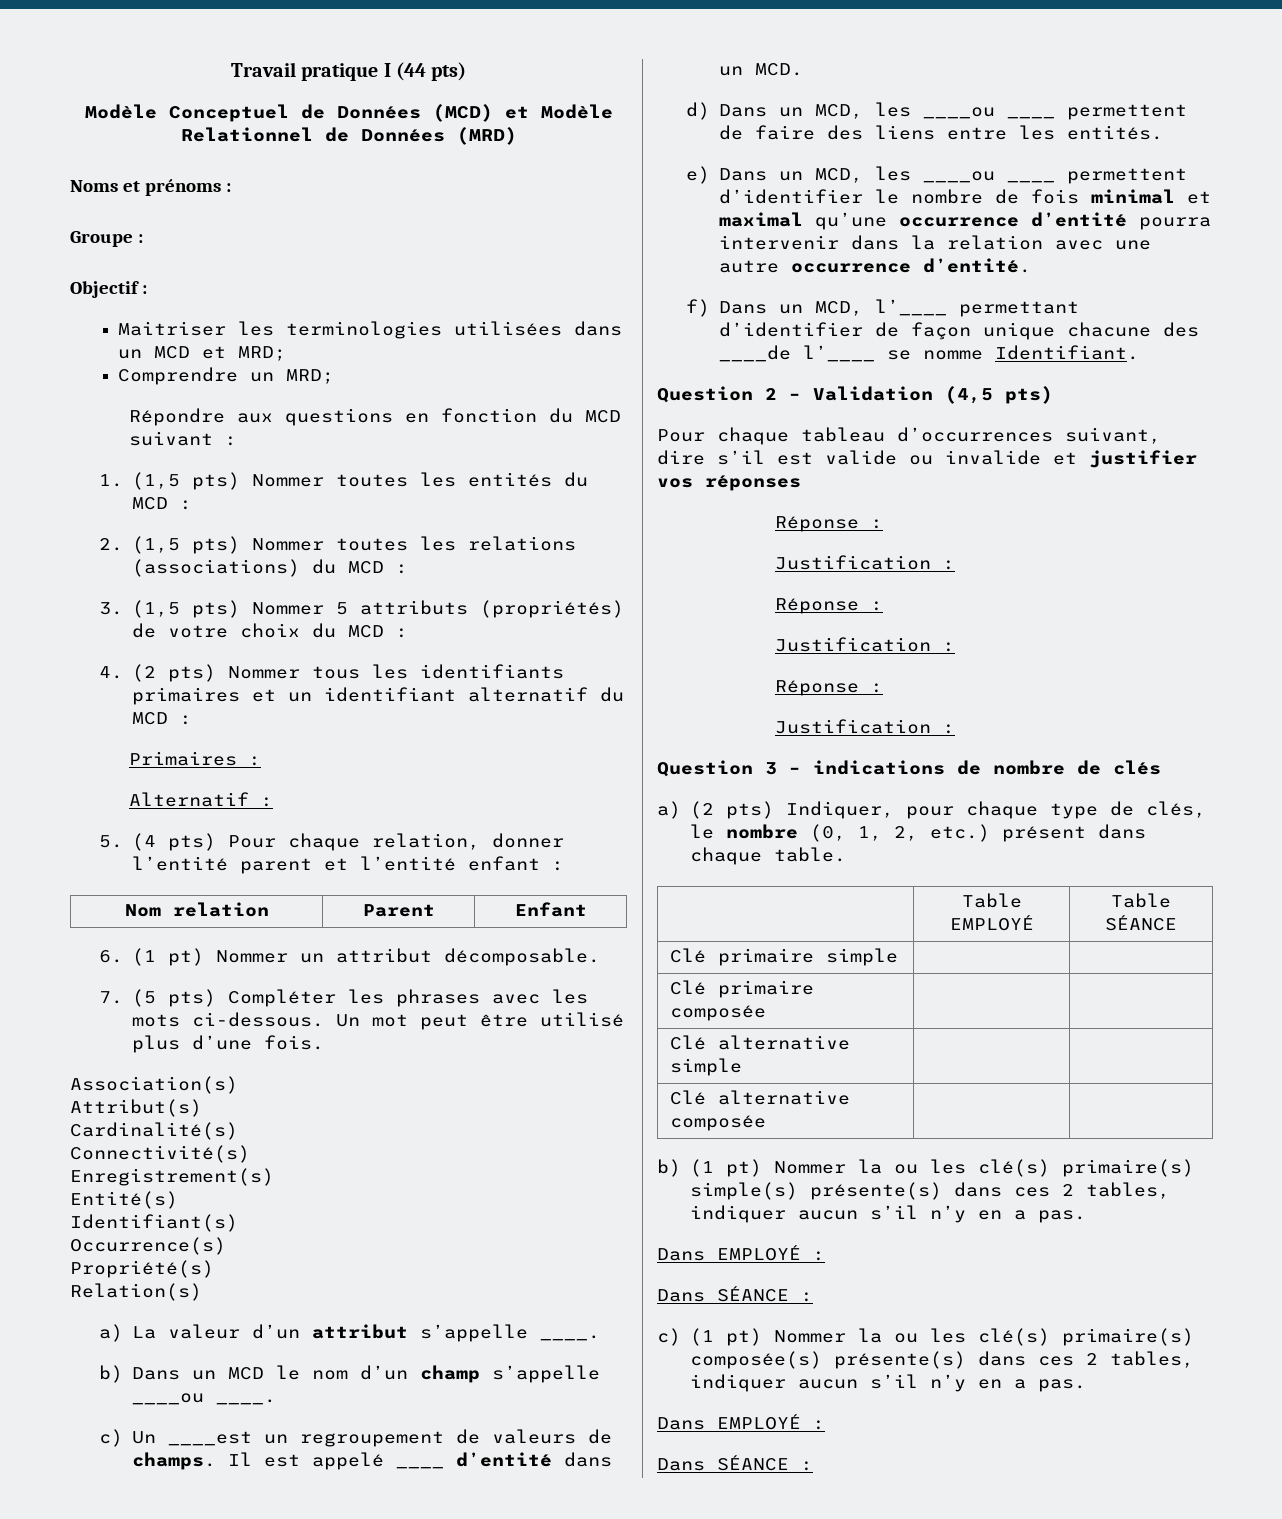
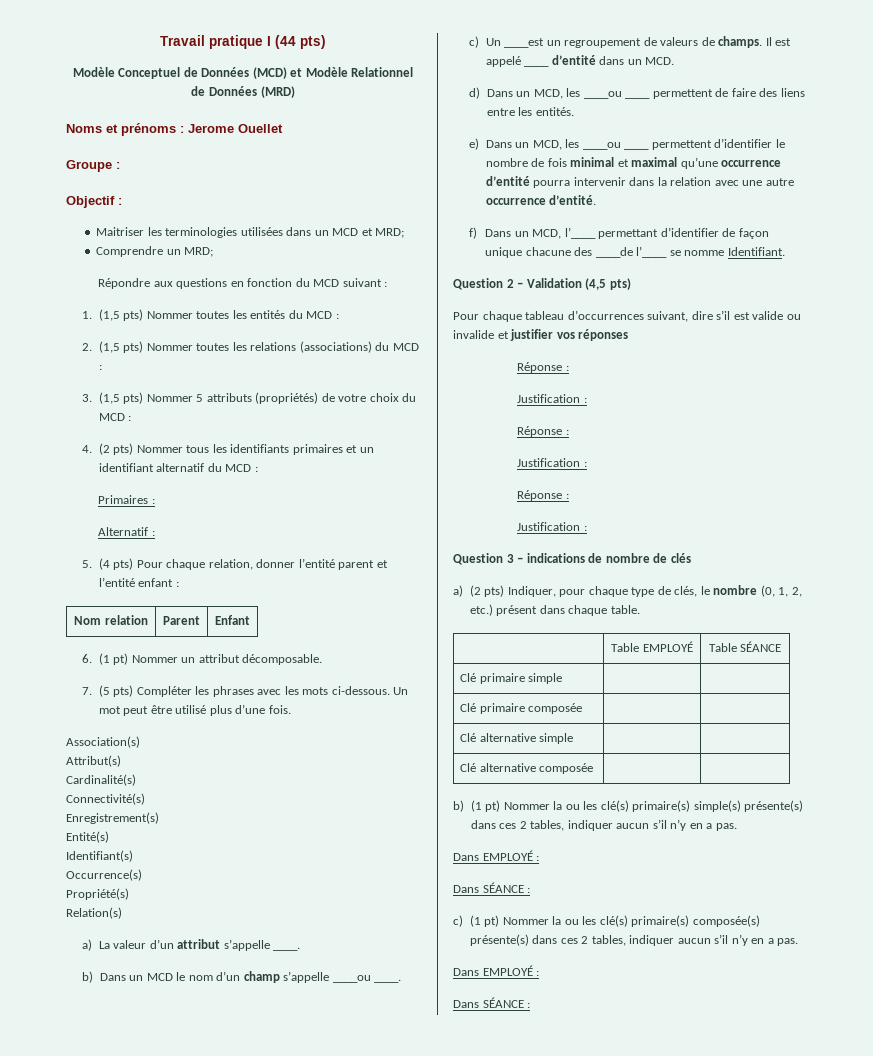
- Noms et prénoms :
+ Noms et prénoms : Jerome Ouellet

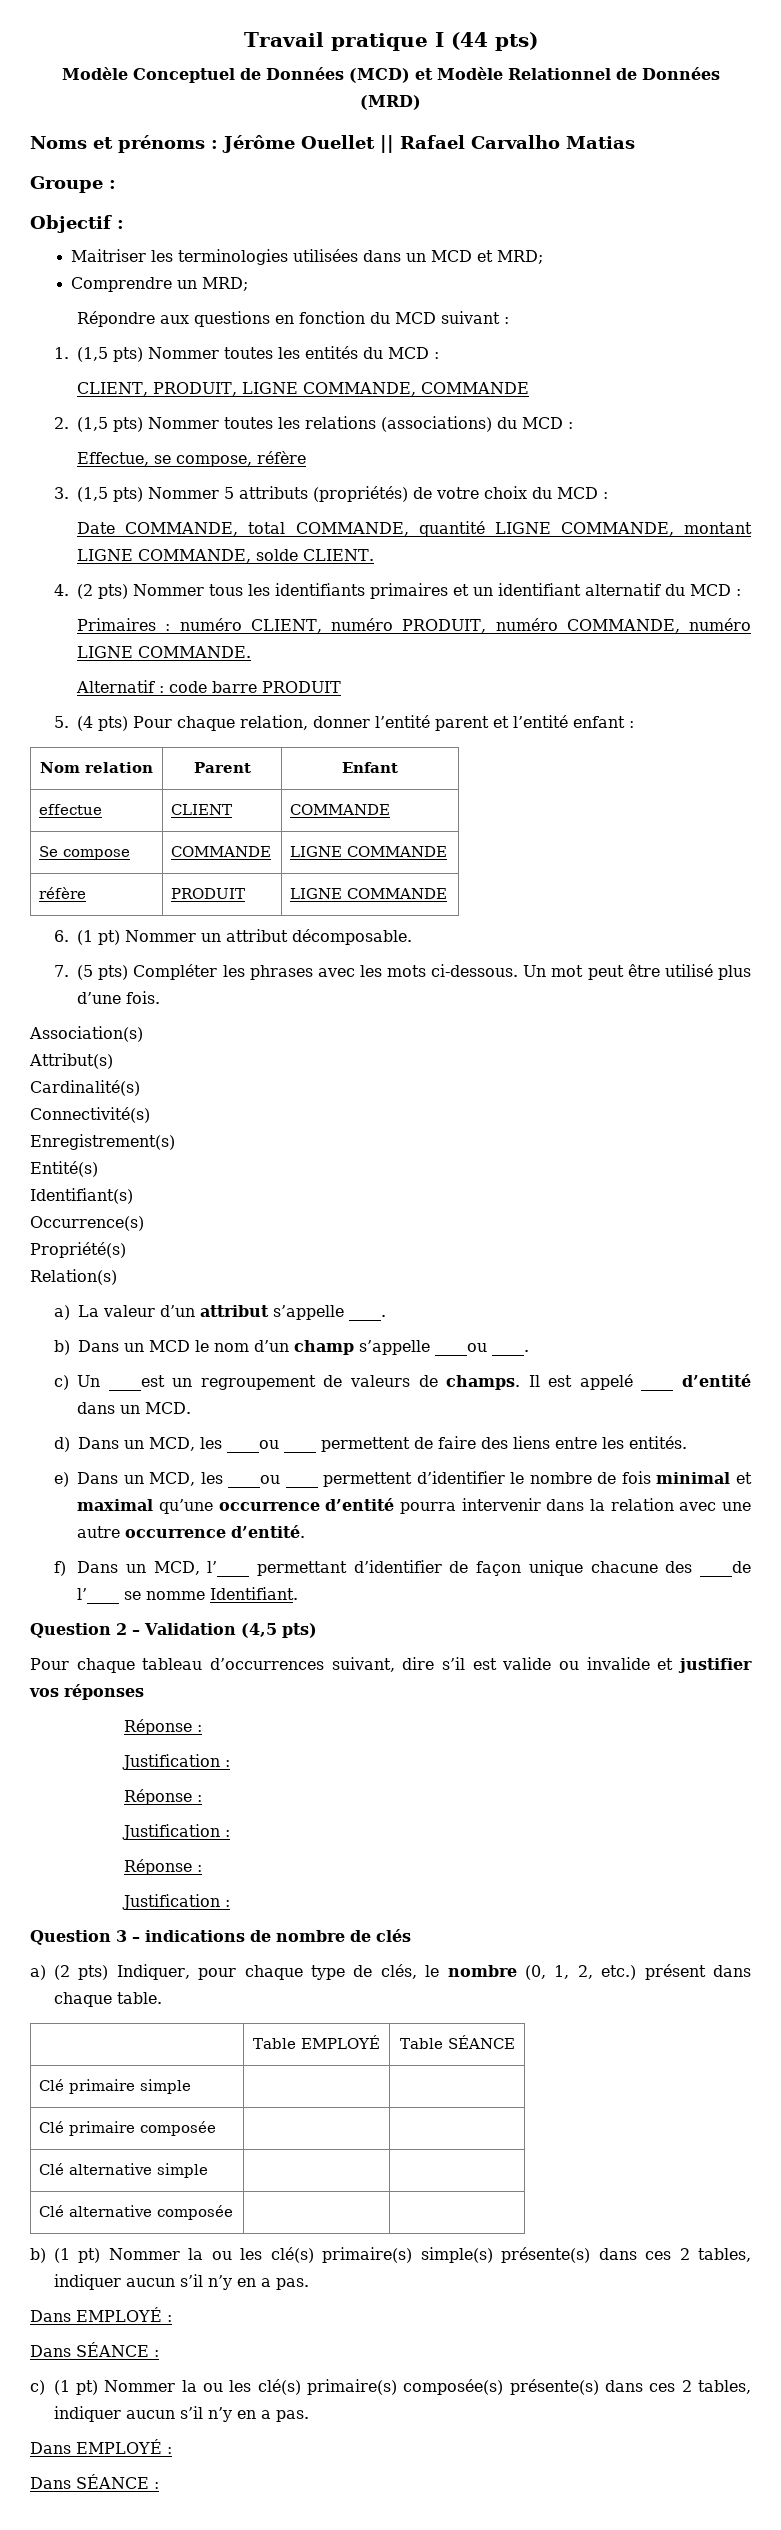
- Noms et prénoms : Jerome Ouellet
+ Noms et prénoms : Jérôme Ouellet || Rafael Carvalho Matias
+ CLIENT, PRODUIT, LIGNE COMMANDE, COMMANDE
+ Effectue, se compose, réfère
+ Date COMMANDE, total COMMANDE, quantité LIGNE COMMANDE, montant LIGNE COMMANDE, solde CLIENT.
- Primaires :
+ Primaires : numéro CLIENT, numéro PRODUIT, numéro COMMANDE, numéro LIGNE COMMANDE.
- Alternatif :
+ Alternatif : code barre PRODUIT
+ effectue | CLIENT | COMMANDE
+ Se compose | COMMANDE | LIGNE COMMANDE
+ réfère | PRODUIT | LIGNE COMMANDE

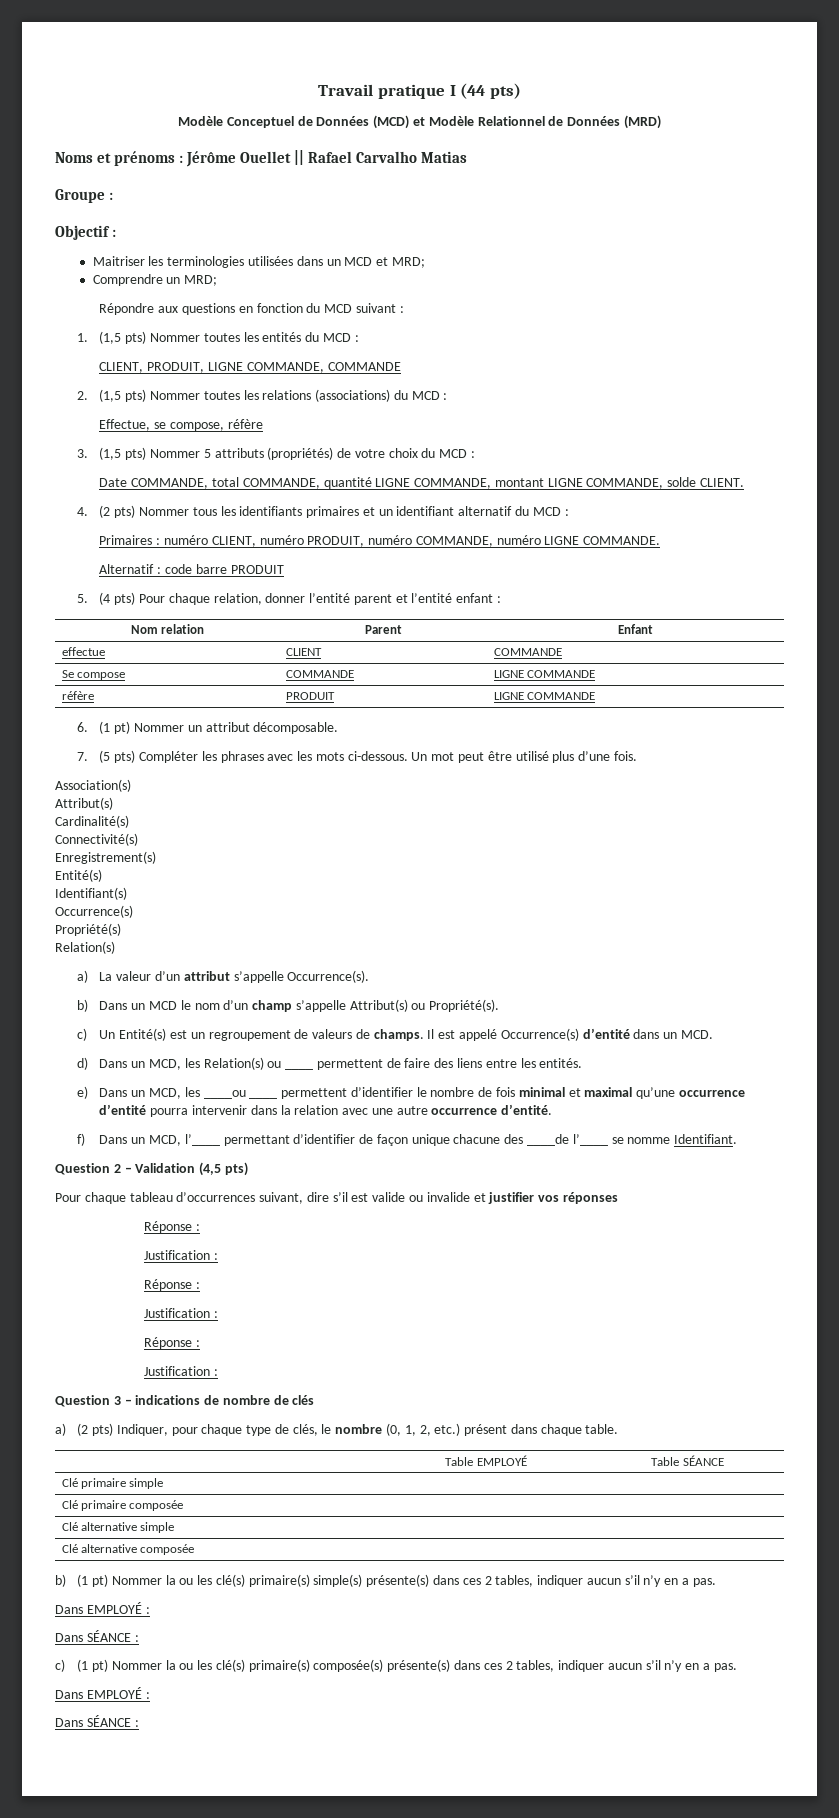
- a) La valeur d’un attribut s’appelle ____.
+ a) La valeur d’un attribut s’appelle Occurrence(s).
- b) Dans un MCD le nom d’un champ s’appelle ____ou ____.
+ b) Dans un MCD le nom d’un champ s’appelle Attribut(s) ou Propriété(s).
- c) Un ____est un regroupement de valeurs de champs.
+ c) Un Entité(s) est un regroupement de valeurs de champs.
- Il est appelé ____ d’entité dans un MCD.
+ Il est appelé Occurrence(s) d’entité dans un MCD.
- d) Dans un MCD, les ____ou ____ permettent de faire des liens entre les entités.
+ d) Dans un MCD, les Relation(s) ou ____ permettent de faire des liens entre les entités.

